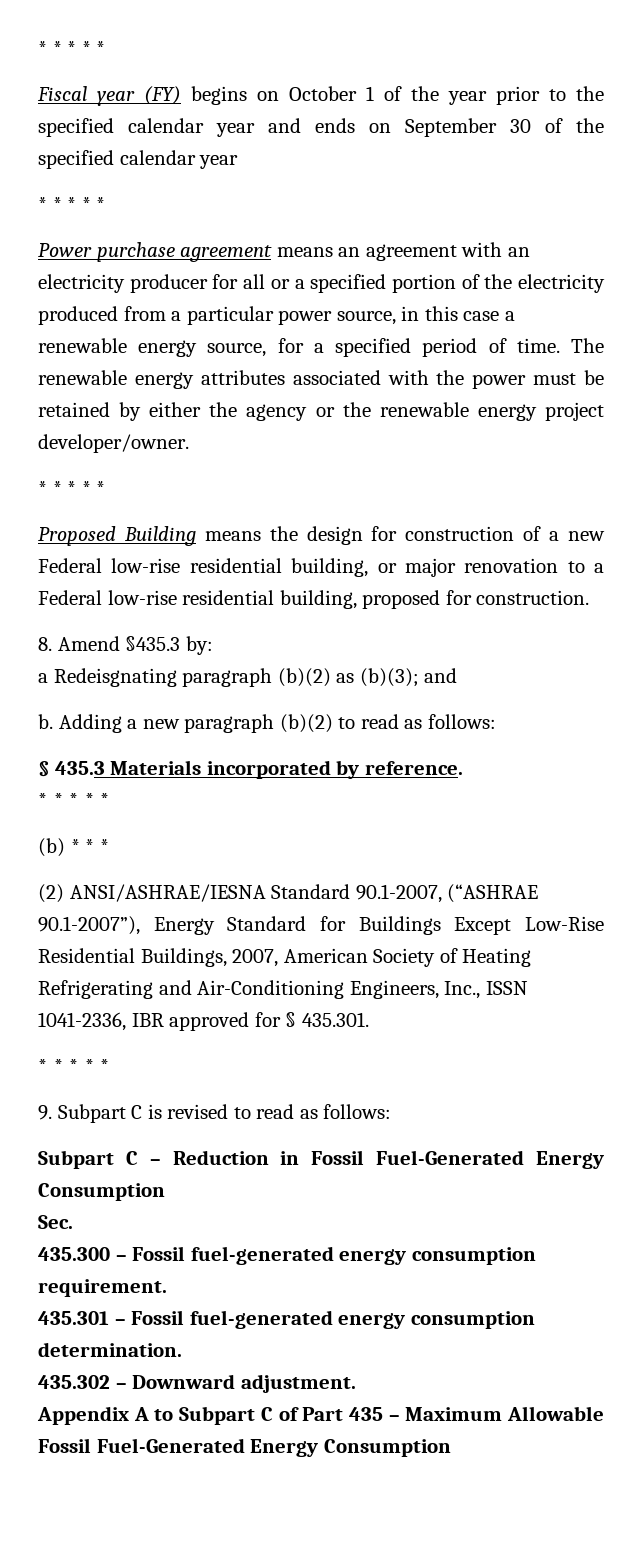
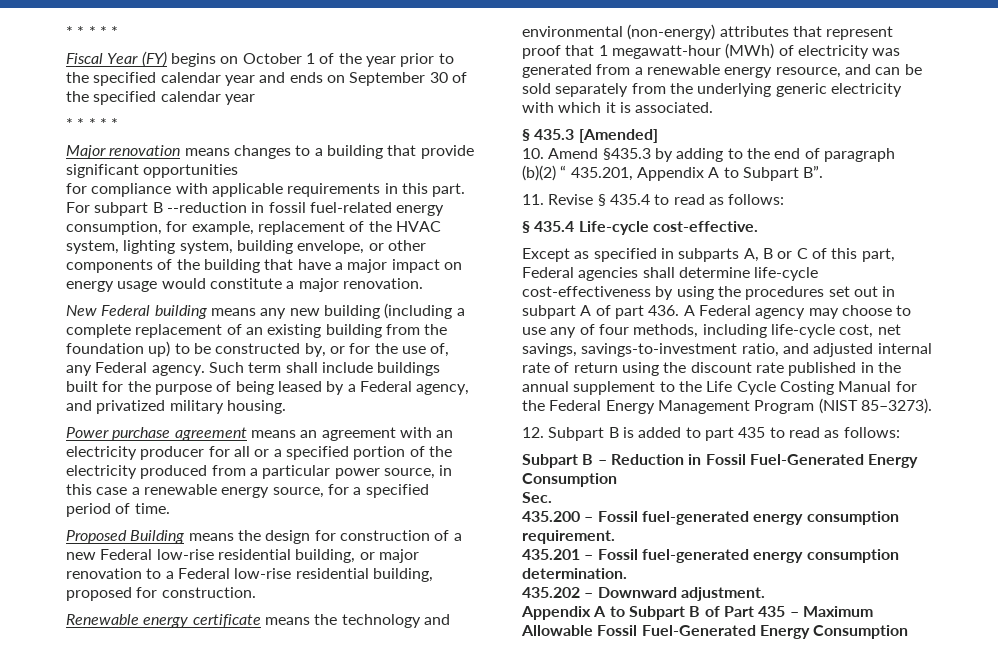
- Fiscal year (FY) begins on October 1 of the year prior to the specified calendar year and ends on September 30 of the specified calendar year
+ Fiscal Year (FY) begins on October 1 of the year prior to the specified calendar year and ends on September 30 of the specified calendar year
+ Major renovation means changes to a building that provide significant opportunities
+ for compliance with applicable requirements in this part. For subpart B --reduction in fossil fuel-related energy consumption, for example, replacement of the HVAC system, lighting system, building envelope, or other components of the building that have a major impact on energy usage would constitute a major renovation.
+ New Federal building means any new building (including a complete replacement of an existing building from the foundation up) to be constructed by, or for the use of, any Federal agency. Such term shall include buildings built for the purpose of being leased by a Federal agency, and privatized military housing.
- The renewable energy attributes associated with the power must be retained by either the agency or the renewable energy project developer/owner.
- * * * * *
- 8. Amend §435.3 by:
- a Redeisgnating paragraph (b)(2) as (b)(3); and
- b. Adding a new paragraph (b)(2) to read as follows:
+ Renewable energy certificate means the technology and environmental (non-energy) attributes that represent proof that 1 megawatt-hour (MWh) of electricity was generated from a renewable energy resource, and can be sold separately from the underlying generic electricity with which it is associated.
+ § 435.3 [Amended]
+ 10. Amend §435.3 by adding to the end of paragraph (b)(2) “ 435.201, Appendix A to Subpart B”.
+ 11. Revise § 435.4 to read as follows:
- § 435.3 Materials incorporated by reference.
- * * * * *
- (b) * * *
- (2) ANSI/ASHRAE/IESNA Standard 90.1-2007, (“ASHRAE 90.1-2007”), Energy Standard for Buildings Except Low-Rise Residential Buildings, 2007, American Society of Heating Refrigerating and Air-Conditioning Engineers, Inc., ISSN 1041-2336, IBR approved for § 435.301.
- * * * * *
- 9. Subpart C is revised to read as follows:
+ § 435.4 Life-cycle cost-effective.
+ Except as specified in subparts A, B or C of this part, Federal agencies shall determine life-cycle cost-effectiveness by using the procedures set out in subpart A of part 436. A Federal agency may choose to use any of four methods, including life-cycle cost, net savings, savings-to-investment ratio, and adjusted internal rate of return using the discount rate published in the annual supplement to the Life Cycle Costing Manual for the Federal Energy Management Program (NIST 85–3273).
+ 12. Subpart B is added to part 435 to read as follows:
- Subpart C – Reduction in Fossil Fuel-Generated Energy Consumption
+ Subpart B – Reduction in Fossil Fuel-Generated Energy Consumption
- 435.300 – Fossil fuel-generated energy consumption requirement.
+ 435.200 – Fossil fuel-generated energy consumption requirement.
- 435.301 – Fossil fuel-generated energy consumption determination.
+ 435.201 – Fossil fuel-generated energy consumption determination.
- 435.302 – Downward adjustment.
+ 435.202 – Downward adjustment.
- Appendix A to Subpart C of Part 435 – Maximum Allowable Fossil Fuel-Generated Energy Consumption
+ Appendix A to Subpart B of Part 435 – Maximum Allowable Fossil Fuel-Generated Energy Consumption

